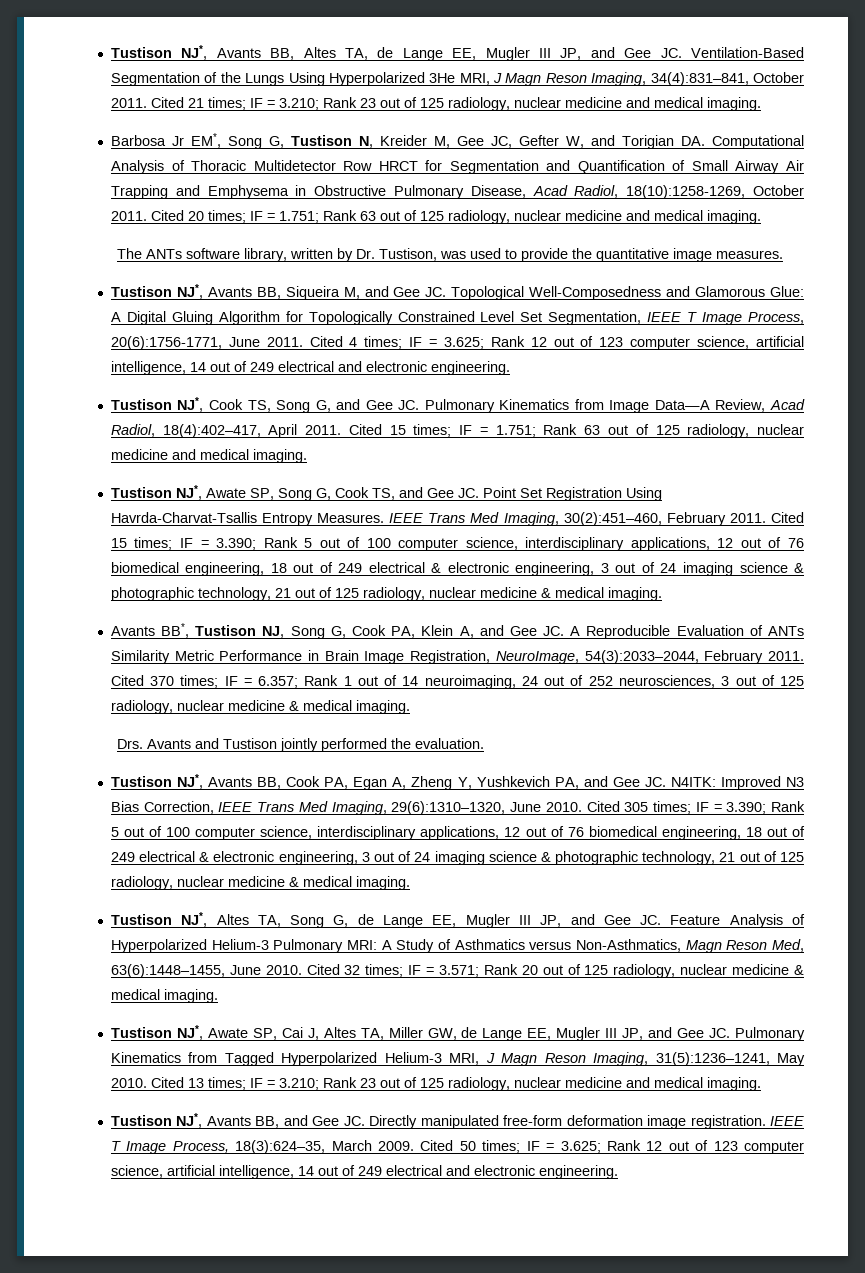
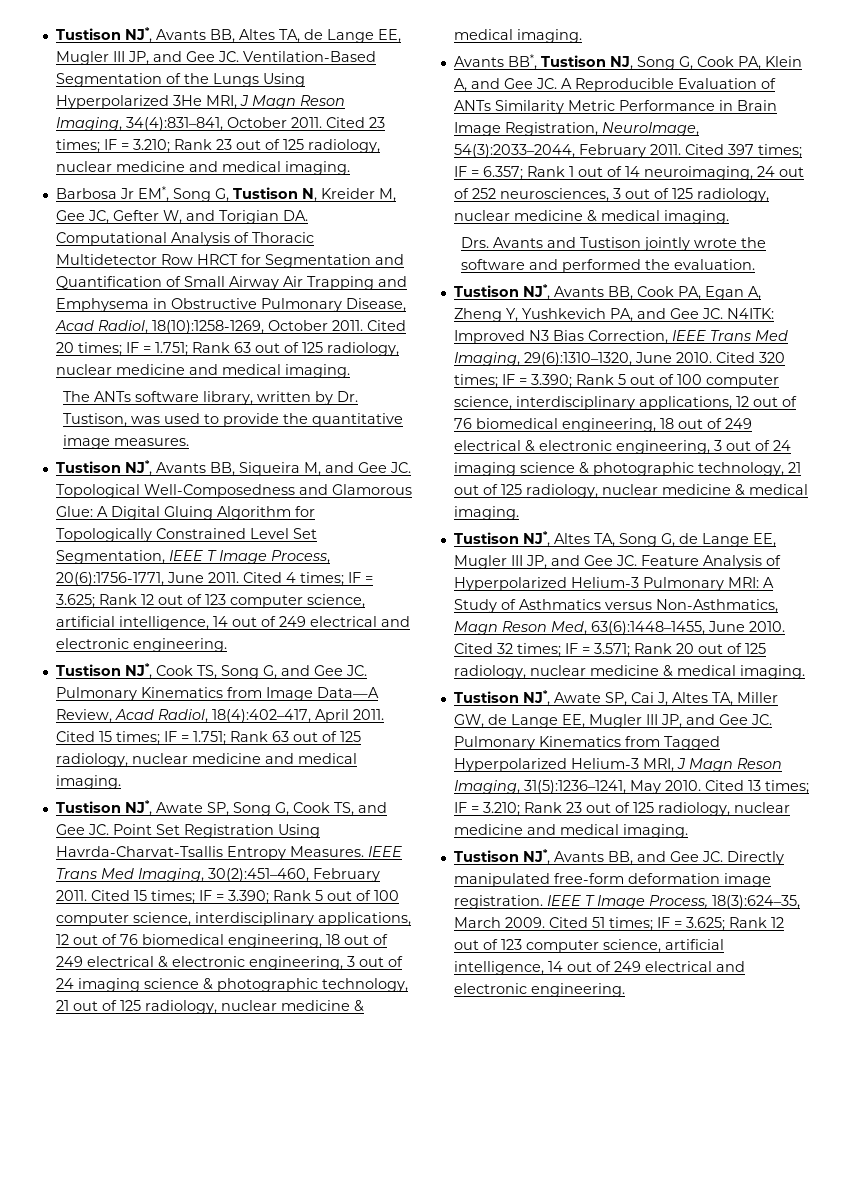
- Cited 21 times; IF = 3.210; Rank 23 out of 125 radiology, nuclear medicine and medical imaging.
+ Cited 23 times; IF = 3.210; Rank 23 out of 125 radiology, nuclear medicine and medical imaging.
- Cited 370 times; IF = 6.357; Rank 1 out of 14 neuroimaging, 24 out of 252 neurosciences, 3 out of 125 radiology, nuclear medicine & medical imaging.
+ Cited 397 times; IF = 6.357; Rank 1 out of 14 neuroimaging, 24 out of 252 neurosciences, 3 out of 125 radiology, nuclear medicine & medical imaging.
- Drs. Avants and Tustison jointly performed the evaluation.
+ Drs. Avants and Tustison jointly wrote the software and performed the evaluation.
- Cited 305 times; IF = 3.390; Rank 5 out of 100 computer science, interdisciplinary applications, 12 out of 76 biomedical engineering, 18 out of 249 electrical & electronic engineering, 3 out of 24 imaging science & photographic technology, 21 out of 125 radiology, nuclear medicine & medical imaging.
+ Cited 320 times; IF = 3.390; Rank 5 out of 100 computer science, interdisciplinary applications, 12 out of 76 biomedical engineering, 18 out of 249 electrical & electronic engineering, 3 out of 24 imaging science & photographic technology, 21 out of 125 radiology, nuclear medicine & medical imaging.
- Cited 50 times; IF = 3.625; Rank 12 out of 123 computer science, artificial intelligence, 14 out of 249 electrical and electronic engineering.
+ Cited 51 times; IF = 3.625; Rank 12 out of 123 computer science, artificial intelligence, 14 out of 249 electrical and electronic engineering.

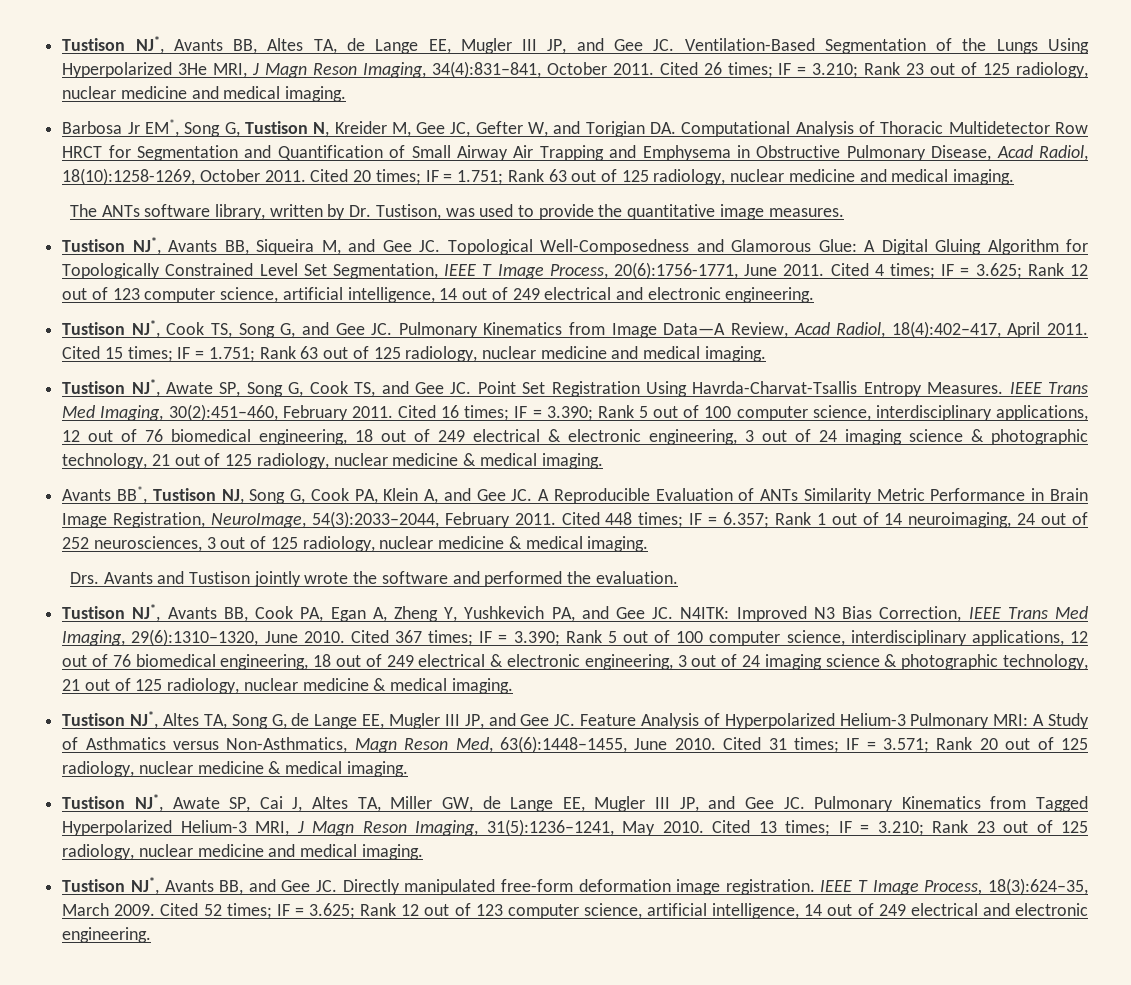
- Cited 23 times; IF = 3.210; Rank 23 out of 125 radiology, nuclear medicine and medical imaging.
+ Cited 26 times; IF = 3.210; Rank 23 out of 125 radiology, nuclear medicine and medical imaging.
- Cited 15 times; IF = 3.390; Rank 5 out of 100 computer science, interdisciplinary applications, 12 out of 76 biomedical engineering, 18 out of 249 electrical & electronic engineering, 3 out of 24 imaging science & photographic technology, 21 out of 125 radiology, nuclear medicine & medical imaging.
+ Cited 16 times; IF = 3.390; Rank 5 out of 100 computer science, interdisciplinary applications, 12 out of 76 biomedical engineering, 18 out of 249 electrical & electronic engineering, 3 out of 24 imaging science & photographic technology, 21 out of 125 radiology, nuclear medicine & medical imaging.
- Cited 397 times; IF = 6.357; Rank 1 out of 14 neuroimaging, 24 out of 252 neurosciences, 3 out of 125 radiology, nuclear medicine & medical imaging.
+ Cited 448 times; IF = 6.357; Rank 1 out of 14 neuroimaging, 24 out of 252 neurosciences, 3 out of 125 radiology, nuclear medicine & medical imaging.
- Cited 320 times; IF = 3.390; Rank 5 out of 100 computer science, interdisciplinary applications, 12 out of 76 biomedical engineering, 18 out of 249 electrical & electronic engineering, 3 out of 24 imaging science & photographic technology, 21 out of 125 radiology, nuclear medicine & medical imaging.
+ Cited 367 times; IF = 3.390; Rank 5 out of 100 computer science, interdisciplinary applications, 12 out of 76 biomedical engineering, 18 out of 249 electrical & electronic engineering, 3 out of 24 imaging science & photographic technology, 21 out of 125 radiology, nuclear medicine & medical imaging.
- Cited 32 times; IF = 3.571; Rank 20 out of 125 radiology, nuclear medicine & medical imaging.
+ Cited 31 times; IF = 3.571; Rank 20 out of 125 radiology, nuclear medicine & medical imaging.
- Cited 51 times; IF = 3.625; Rank 12 out of 123 computer science, artificial intelligence, 14 out of 249 electrical and electronic engineering.
+ Cited 52 times; IF = 3.625; Rank 12 out of 123 computer science, artificial intelligence, 14 out of 249 electrical and electronic engineering.

